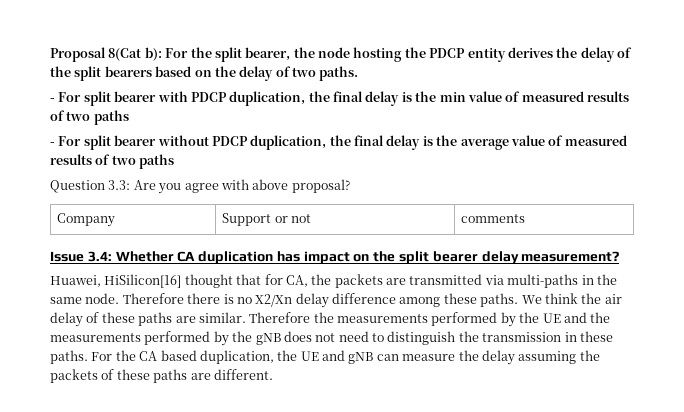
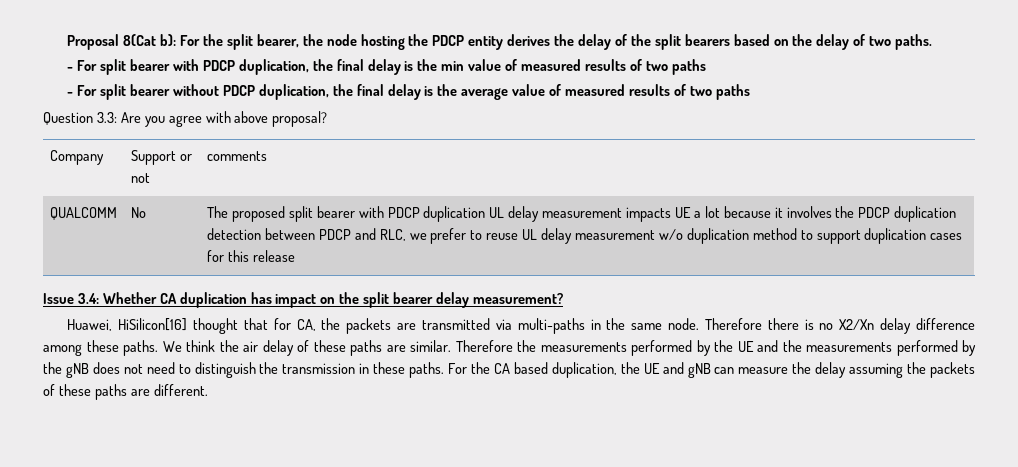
+ QUALCOMM | No | The proposed split bearer with PDCP duplication UL delay measurement impacts UE a lot because it involves the PDCP duplication detection between PDCP and RLC, we prefer to reuse UL delay measurement w/o duplication method to support duplication cases for this release

